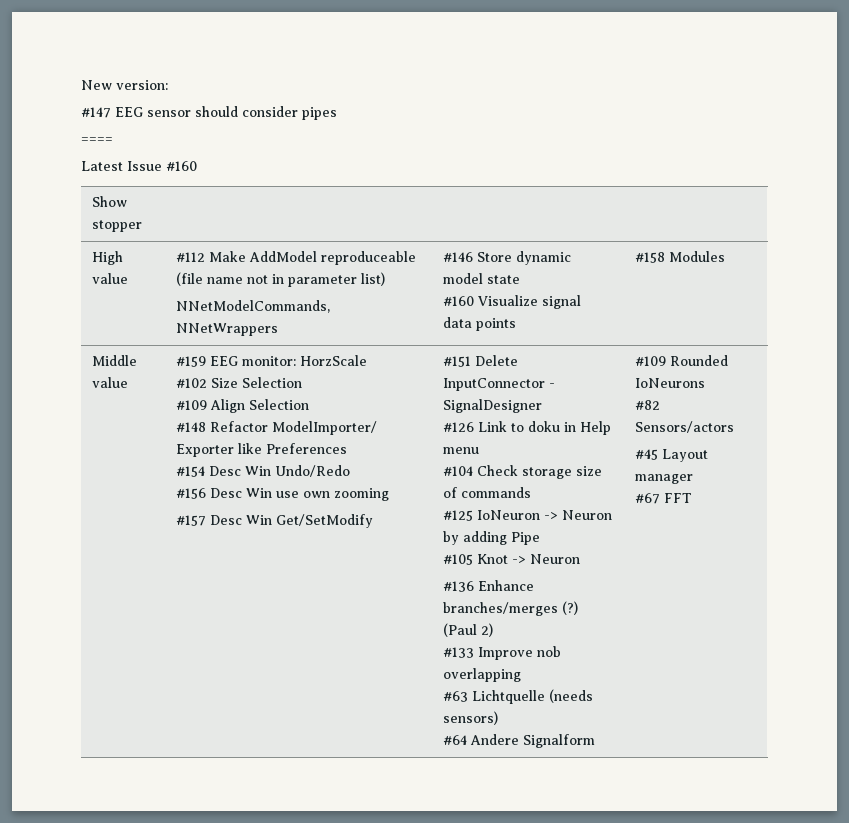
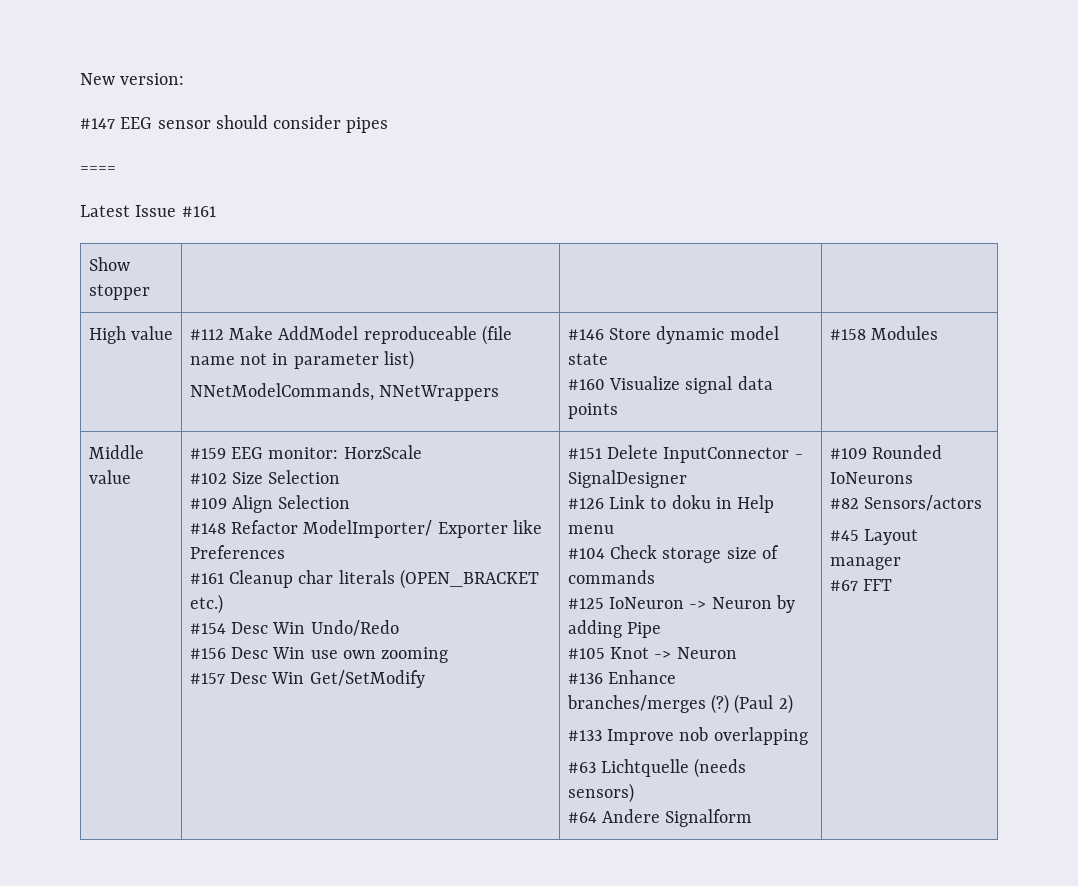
- Latest Issue #160
+ Latest Issue #161
+ #161 Cleanup char literals (OPEN_BRACKET etc.)

